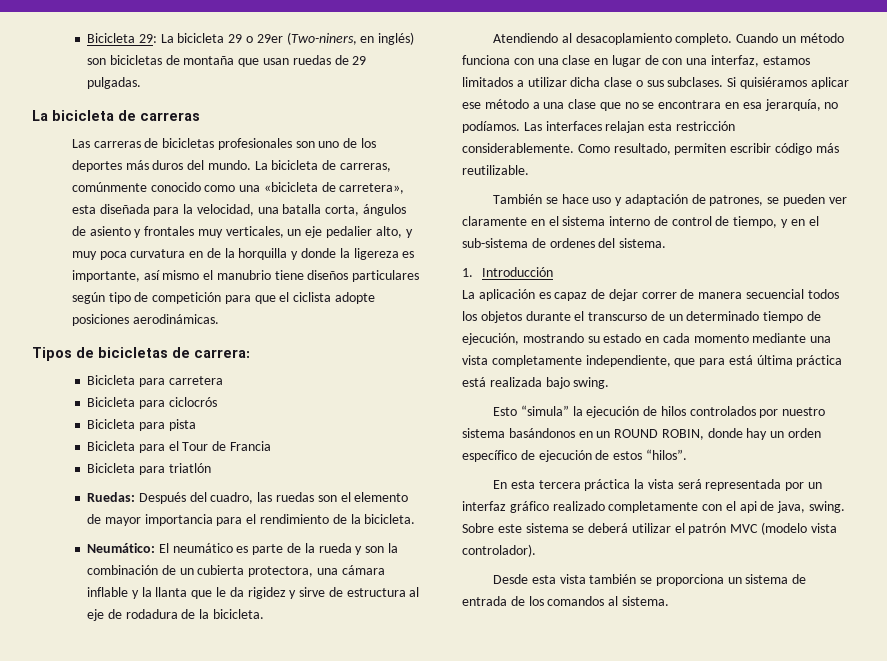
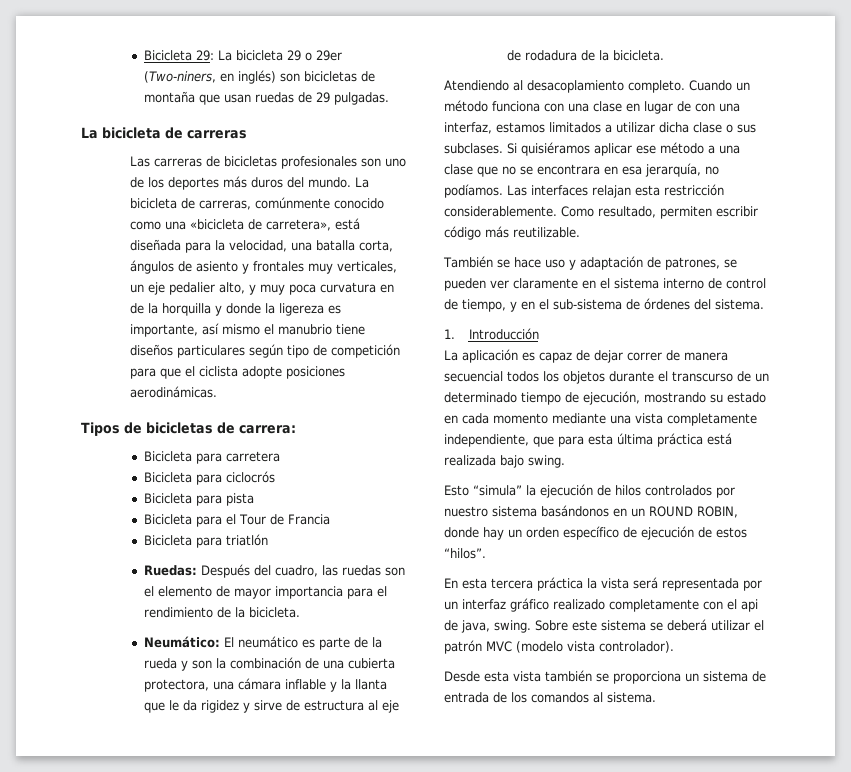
- La bicicleta de carreras, comúnmente conocido como una «bicicleta de carretera», esta diseñada para la velocidad, una batalla corta, ángulos de asiento y frontales muy verticales, un eje pedalier alto, y muy poca curvatura en de la horquilla y donde la ligereza es importante, así mismo el manubrio tiene diseños particulares según tipo de competición para que el ciclista adopte posiciones aerodinámicas.
+ La bicicleta de carreras, comúnmente conocido como una «bicicleta de carretera», está diseñada para la velocidad, una batalla corta, ángulos de asiento y frontales muy verticales, un eje pedalier alto, y muy poca curvatura en de la horquilla y donde la ligereza es importante, así mismo el manubrio tiene diseños particulares según tipo de competición para que el ciclista adopte posiciones aerodinámicas.
- Neumático: El neumático es parte de la rueda y son la combinación de un cubierta protectora, una cámara inflable y la llanta que le da rigidez y sirve de estructura al eje de rodadura de la bicicleta.
+ Neumático: El neumático es parte de la rueda y son la combinación de una cubierta protectora, una cámara inflable y la llanta que le da rigidez y sirve de estructura al eje de rodadura de la bicicleta.
- También se hace uso y adaptación de patrones, se pueden ver claramente en el sistema interno de control de tiempo, y en el sub-sistema de ordenes del sistema.
+ También se hace uso y adaptación de patrones, se pueden ver claramente en el sistema interno de control de tiempo, y en el sub-sistema de órdenes del sistema.
- La aplicación es capaz de dejar correr de manera secuencial todos los objetos durante el transcurso de un determinado tiempo de ejecución, mostrando su estado en cada momento mediante una vista completamente independiente, que para está última práctica está realizada bajo swing.
+ La aplicación es capaz de dejar correr de manera secuencial todos los objetos durante el transcurso de un determinado tiempo de ejecución, mostrando su estado en cada momento mediante una vista completamente independiente, que para esta última práctica está realizada bajo swing.

